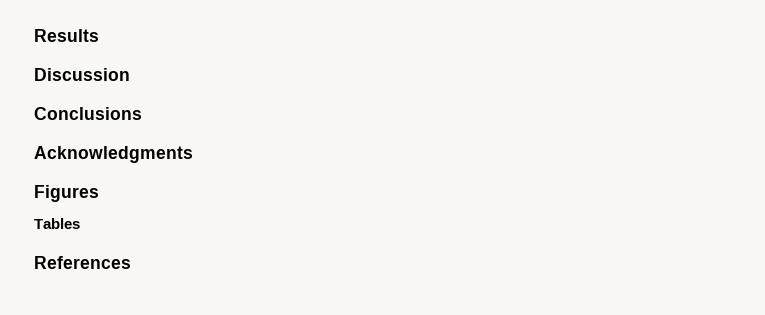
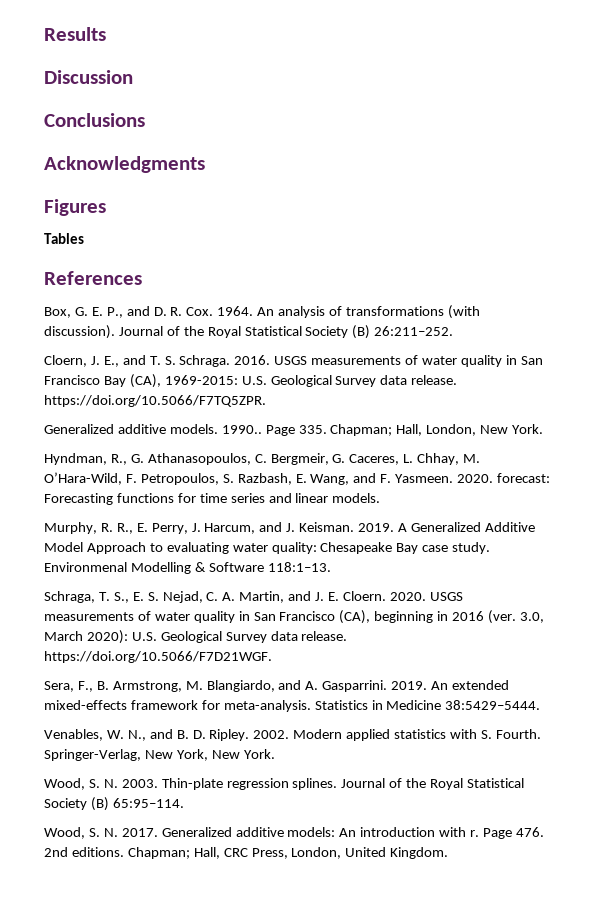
+ Box, G. E. P., and D. R. Cox. 1964. An analysis of transformations (with discussion). Journal of the Royal Statistical Society (B) 26:211–252.
+ Cloern, J. E., and T. S. Schraga. 2016. USGS measurements of water quality in San Francisco Bay (CA), 1969-2015: U.S. Geological Survey data release. https://doi.org/10.5066/F7TQ5ZPR.
+ Generalized additive models. 1990.. Page 335. Chapman; Hall, London, New York.
+ Hyndman, R., G. Athanasopoulos, C. Bergmeir, G. Caceres, L. Chhay, M. O’Hara-Wild, F. Petropoulos, S. Razbash, E. Wang, and F. Yasmeen. 2020. forecast: Forecasting functions for time series and linear models.
+ Murphy, R. R., E. Perry, J. Harcum, and J. Keisman. 2019. A Generalized Additive Model Approach to evaluating water quality: Chesapeake Bay case study. Environmenal Modelling & Software 118:1–13.
+ Schraga, T. S., E. S. Nejad, C. A. Martin, and J. E. Cloern. 2020. USGS measurements of water quality in San Francisco (CA), beginning in 2016 (ver. 3.0, March 2020): U.S. Geological Survey data release. https://doi.org/10.5066/F7D21WGF.
+ Sera, F., B. Armstrong, M. Blangiardo, and A. Gasparrini. 2019. An extended mixed-effects framework for meta-analysis. Statistics in Medicine 38:5429–5444.
+ Venables, W. N., and B. D. Ripley. 2002. Modern applied statistics with S. Fourth. Springer-Verlag, New York, New York.
+ Wood, S. N. 2003. Thin-plate regression splines. Journal of the Royal Statistical Society (B) 65:95–114.
+ Wood, S. N. 2017. Generalized additive models: An introduction with r. Page 476. 2nd editions. Chapman; Hall, CRC Press, London, United Kingdom.

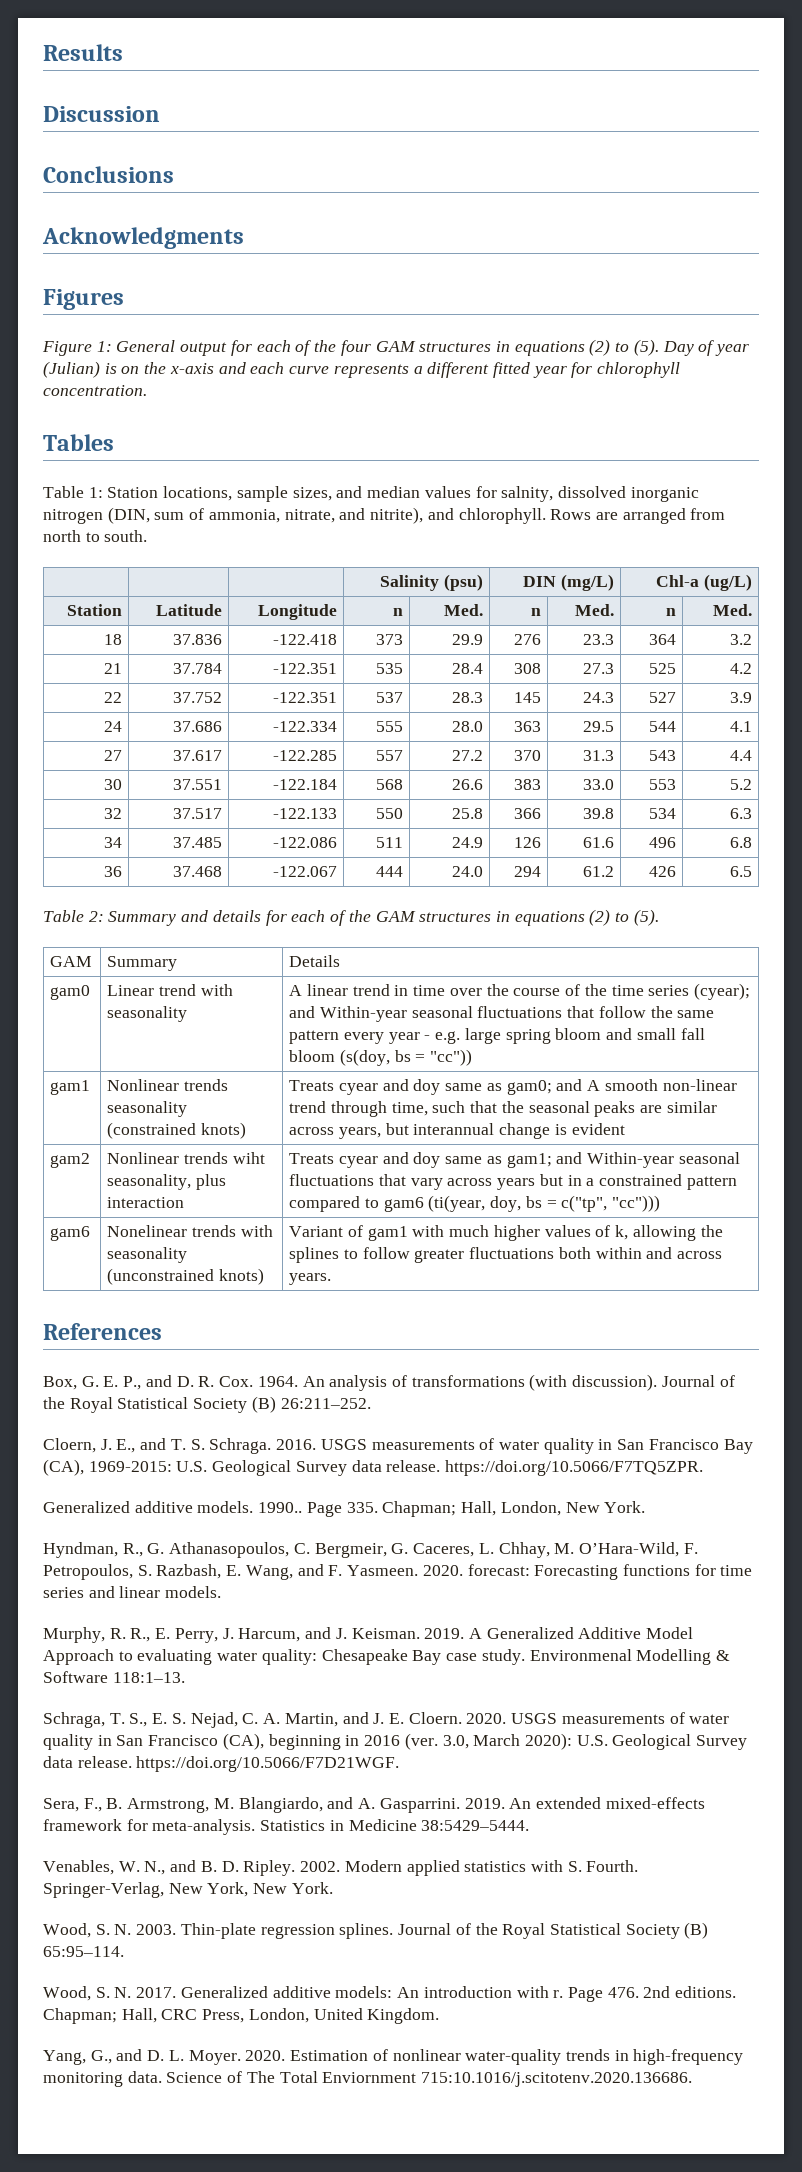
+ Figure 1: General output for each of the four GAM structures in equations (2) to (5). Day of year (Julian) is on the x-axis and each curve represents a different fitted year for chlorophyll concentration.
  Tables
+ Table 1: Station locations, sample sizes, and median values for salnity, dissolved inorganic nitrogen (DIN, sum of ammonia, nitrate, and nitrite), and chlorophyll. Rows are arranged from north to south.
+ | | | Salinity (psu) | DIN (mg/L) | Chl-a (ug/L)
+ Station | Latitude | Longitude | n | Med. | n | Med. | n | Med.
+ 18 | 37.836 | -122.418 | 373 | 29.9 | 276 | 23.3 | 364 | 3.2
+ 21 | 37.784 | -122.351 | 535 | 28.4 | 308 | 27.3 | 525 | 4.2
+ 22 | 37.752 | -122.351 | 537 | 28.3 | 145 | 24.3 | 527 | 3.9
+ 24 | 37.686 | -122.334 | 555 | 28.0 | 363 | 29.5 | 544 | 4.1
+ 27 | 37.617 | -122.285 | 557 | 27.2 | 370 | 31.3 | 543 | 4.4
+ 30 | 37.551 | -122.184 | 568 | 26.6 | 383 | 33.0 | 553 | 5.2
+ 32 | 37.517 | -122.133 | 550 | 25.8 | 366 | 39.8 | 534 | 6.3
+ 34 | 37.485 | -122.086 | 511 | 24.9 | 126 | 61.6 | 496 | 6.8
+ 36 | 37.468 | -122.067 | 444 | 24.0 | 294 | 61.2 | 426 | 6.5
+ Table 2: Summary and details for each of the GAM structures in equations (2) to (5).
+ GAM | Summary | Details
+ gam0 | Linear trend with seasonality | A linear trend in time over the course of the time series (cyear); and Within-year seasonal fluctuations that follow the same pattern every year - e.g. large spring bloom and small fall bloom (s(doy, bs = "cc"))
+ gam1 | Nonlinear trends seasonality (constrained knots) | Treats cyear and doy same as gam0; and A smooth non-linear trend through time, such that the seasonal peaks are similar across years, but interannual change is evident
+ gam2 | Nonlinear trends wiht seasonality, plus interaction | Treats cyear and doy same as gam1; and Within-year seasonal fluctuations that vary across years but in a constrained pattern compared to gam6 (ti(year, doy, bs = c("tp", "cc")))
+ gam6 | Nonelinear trends with seasonality (unconstrained knots) | Variant of gam1 with much higher values of k, allowing the splines to follow greater fluctuations both within and across years.
+ Yang, G., and D. L. Moyer. 2020. Estimation of nonlinear water-quality trends in high-frequency monitoring data. Science of The Total Enviornment 715:10.1016/j.scitotenv.2020.136686.

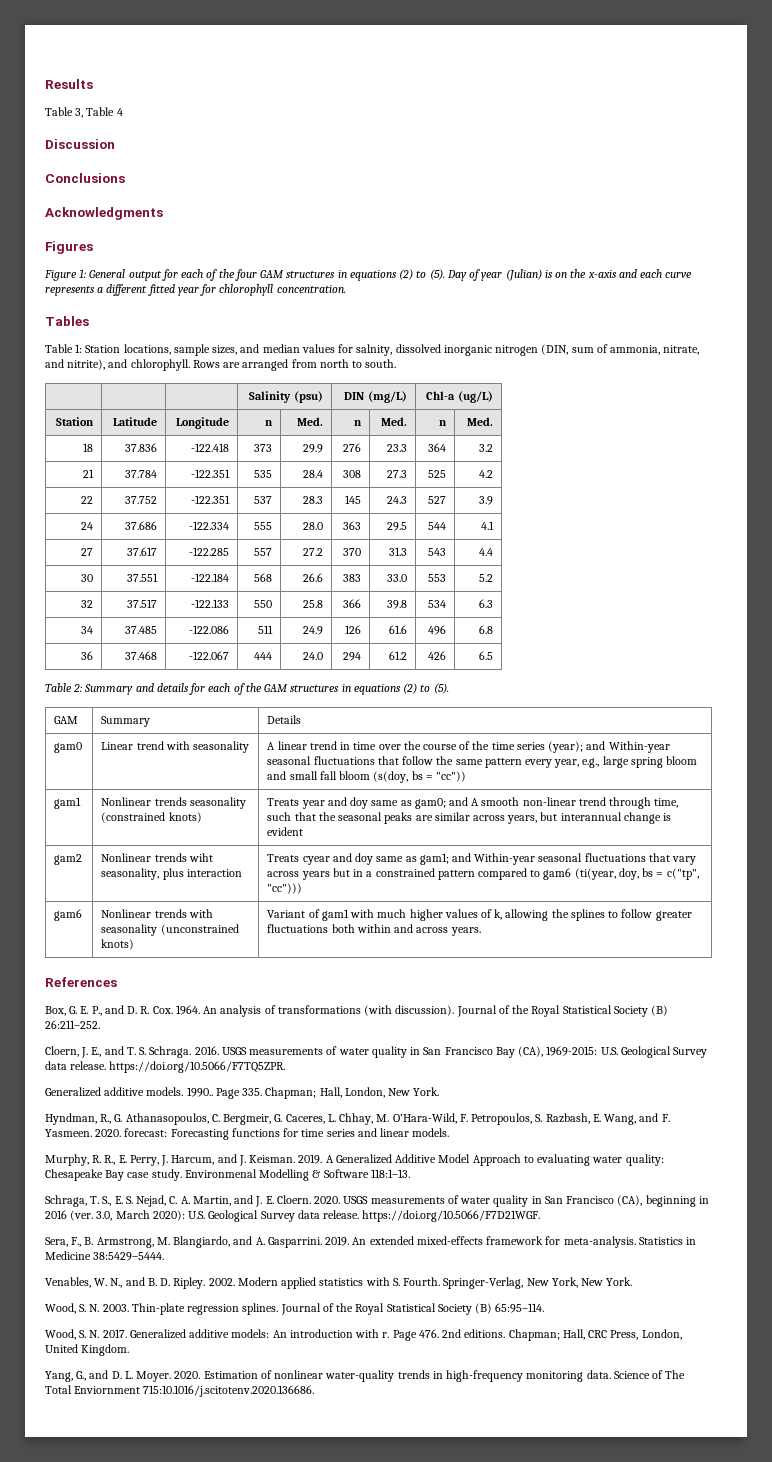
+ Table 3, Table 4
- A linear trend in time over the course of the time series (cyear); and Within-year seasonal fluctuations that follow the same pattern every year - e.g. large spring bloom and small fall bloom (s(doy, bs = "cc"))
+ A linear trend in time over the course of the time series (year); and Within-year seasonal fluctuations that follow the same pattern every year, e.g., large spring bloom and small fall bloom (s(doy, bs = "cc"))
- gam1 | Nonlinear trends seasonality (constrained knots) | Treats cyear and doy same as gam0; and A smooth non-linear trend through time, such that the seasonal peaks are similar across years, but interannual change is evident
+ gam1 | Nonlinear trends seasonality (constrained knots) | Treats year and doy same as gam0; and A smooth non-linear trend through time, such that the seasonal peaks are similar across years, but interannual change is evident
- gam6 | Nonelinear trends with seasonality (unconstrained knots) | Variant of gam1 with much higher values of k, allowing the splines to follow greater fluctuations both within and across years.
+ gam6 | Nonlinear trends with seasonality (unconstrained knots) | Variant of gam1 with much higher values of k, allowing the splines to follow greater fluctuations both within and across years.

